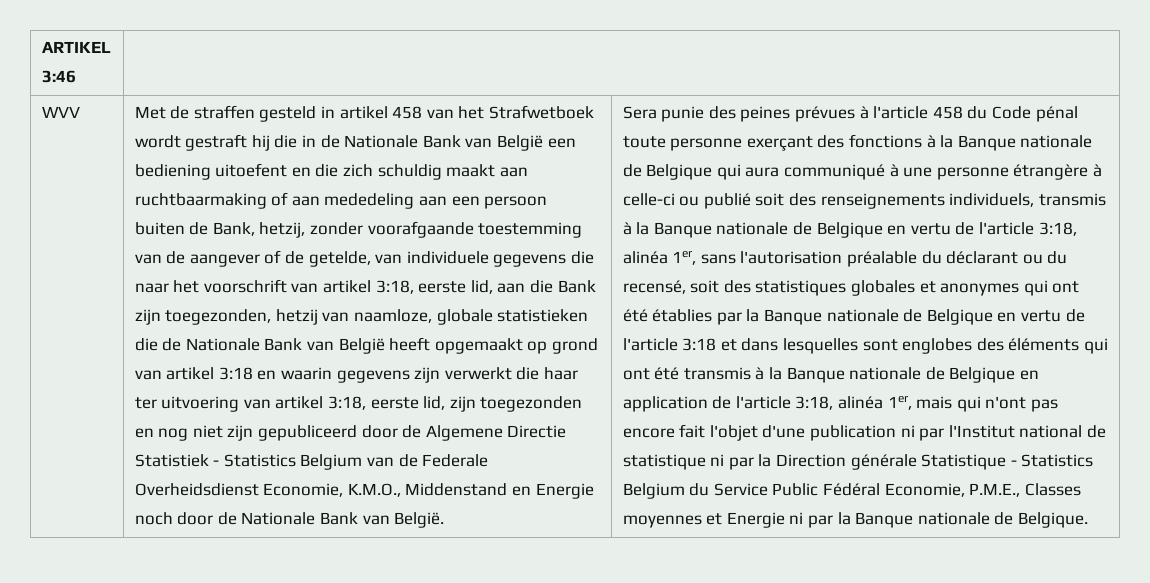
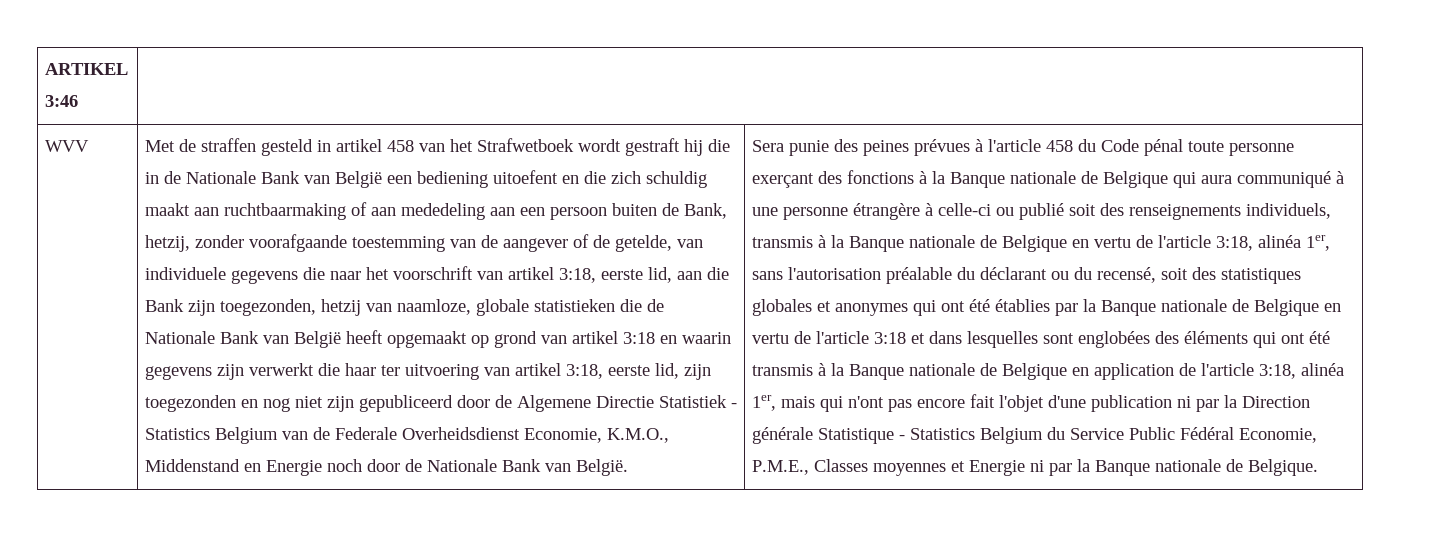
- Sera punie des peines prévues à l'article 458 du Code pénal toute personne exerçant des fonctions à la Banque nationale de Belgique qui aura communiqué à une personne étrangère à celle-ci ou publié soit des renseignements individuels, transmis à la Banque nationale de Belgique en vertu de l'article 3:18, alinéa 1er, sans l'autorisation préalable du déclarant ou du recensé, soit des statistiques globales et anonymes qui ont été établies par la Banque nationale de Belgique en vertu de l'article 3:18 et dans lesquelles sont englobes des éléments qui ont été transmis à la Banque nationale de Belgique en application de l'article 3:18, alinéa 1er, mais qui n'ont pas encore fait l'objet d'une publication ni par l'Institut national de statistique ni par la Direction générale Statistique - Statistics Belgium du Service Public Fédéral Economie, P.M.E., Classes moyennes et Energie ni par la Banque nationale de Belgique.
+ Sera punie des peines prévues à l'article 458 du Code pénal toute personne exerçant des fonctions à la Banque nationale de Belgique qui aura communiqué à une personne étrangère à celle-ci ou publié soit des renseignements individuels, transmis à la Banque nationale de Belgique en vertu de l'article 3:18, alinéa 1er, sans l'autorisation préalable du déclarant ou du recensé, soit des statistiques globales et anonymes qui ont été établies par la Banque nationale de Belgique en vertu de l'article 3:18 et dans lesquelles sont englobées des éléments qui ont été transmis à la Banque nationale de Belgique en application de l'article 3:18, alinéa 1er, mais qui n'ont pas encore fait l'objet d'une publication ni par la Direction générale Statistique - Statistics Belgium du Service Public Fédéral Economie, P.M.E., Classes moyennes et Energie ni par la Banque nationale de Belgique.

